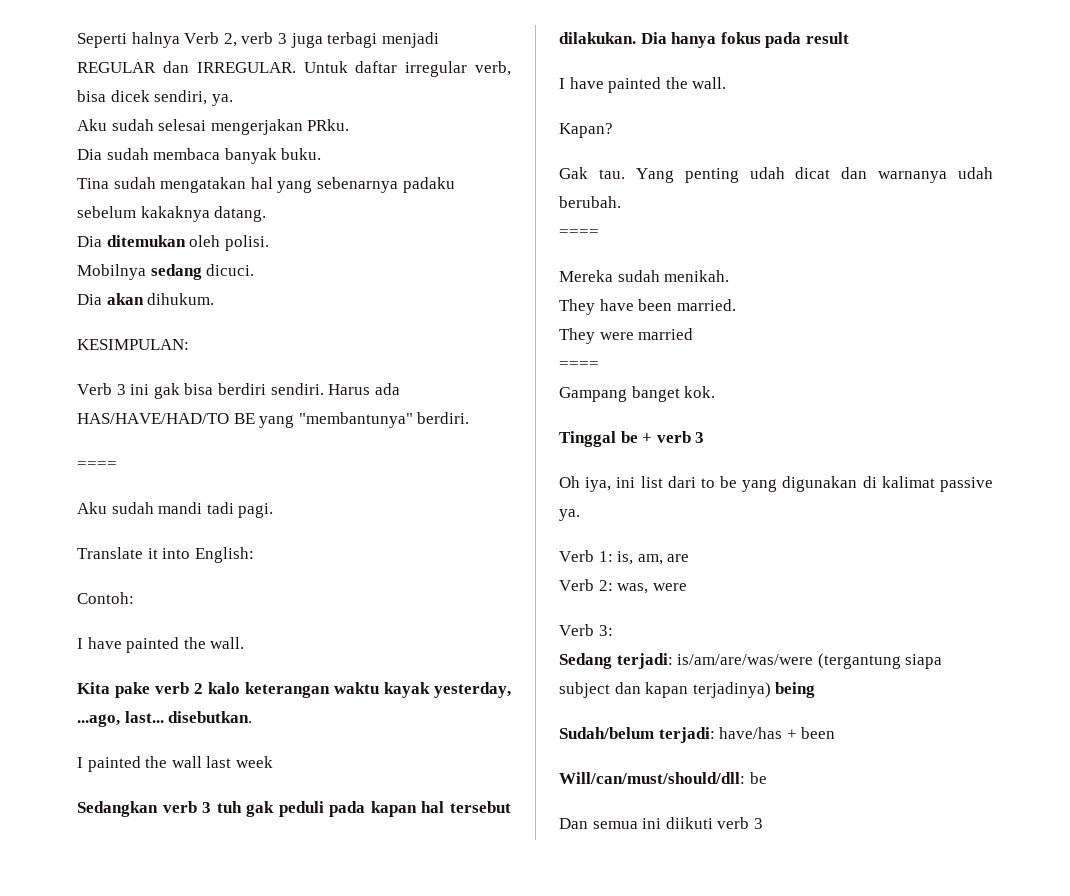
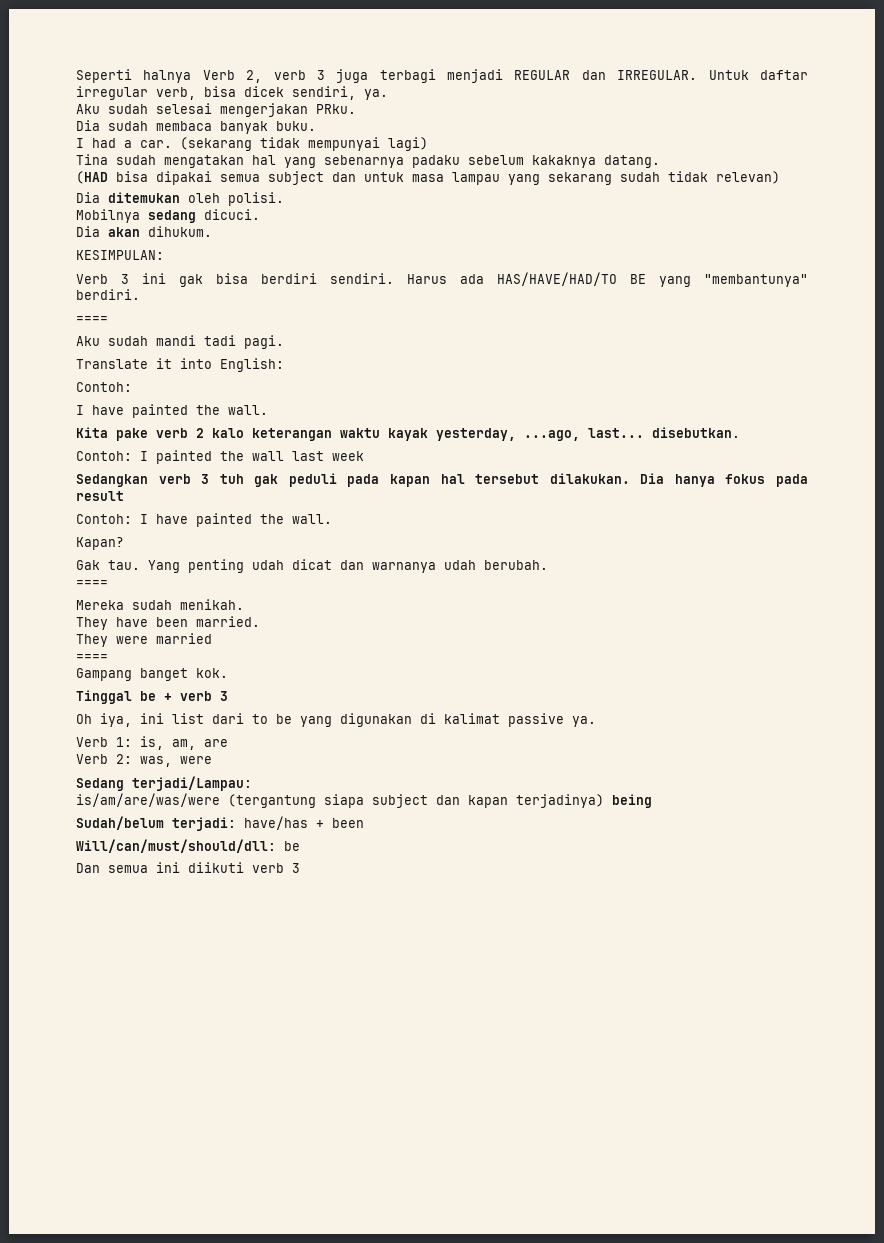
+ I had a car. (sekarang tidak mempunyai lagi)
+ (HAD bisa dipakai semua subject dan untuk masa lampau yang sekarang sudah tidak relevan)
- I painted the wall last week
+ Contoh: I painted the wall last week
  Dia hanya fokus pada result
- I have painted the wall.
+ Contoh: I have painted the wall.
- Verb 3:
- Sedang terjadi: is/am/are/was/were (tergantung siapa subject dan kapan terjadinya) being
+ Sedang terjadi/Lampau:
+ is/am/are/was/were (tergantung siapa subject dan kapan terjadinya) being

